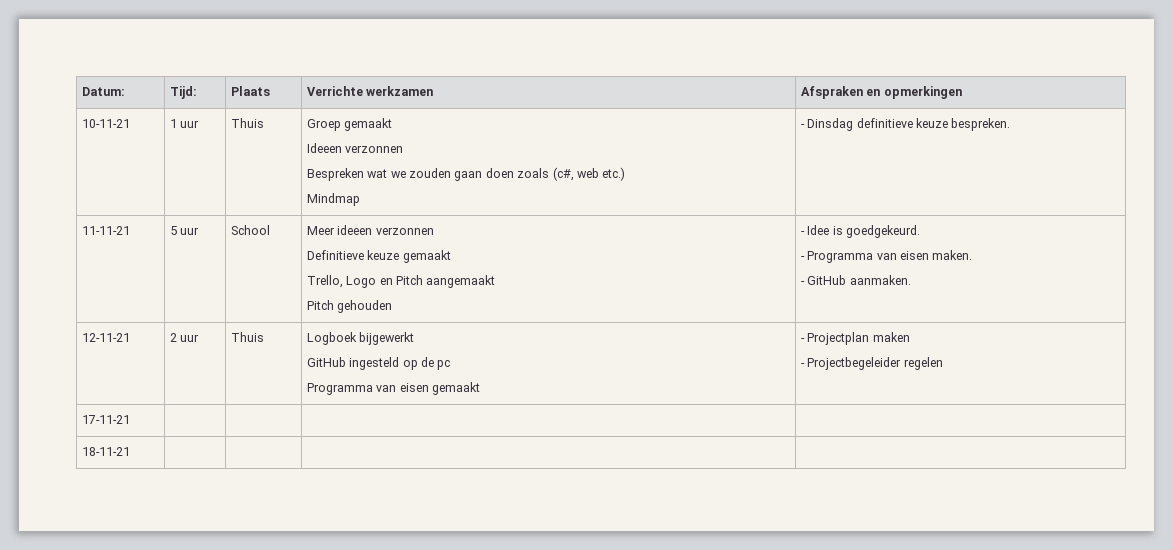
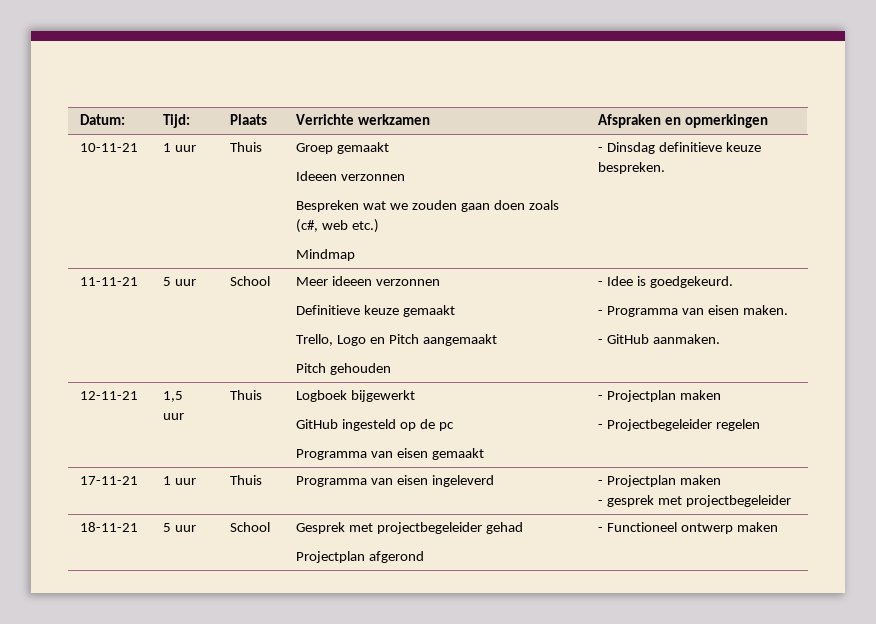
- 12-11-21 | 2 uur | Thuis | Logboek bijgewerkt
+ 12-11-21 | 1,5 uur | Thuis | Logboek bijgewerkt
- 17-11-21 | | | |
- 18-11-21 | | | |
+ 17-11-21 | 1 uur | Thuis | Programma van eisen ingeleverd | - Projectplan maken
+ - gesprek met projectbegeleider
+ 18-11-21 | 5 uur | School | Gesprek met projectbegeleider gehad
+ Projectplan afgerond | - Functioneel ontwerp maken

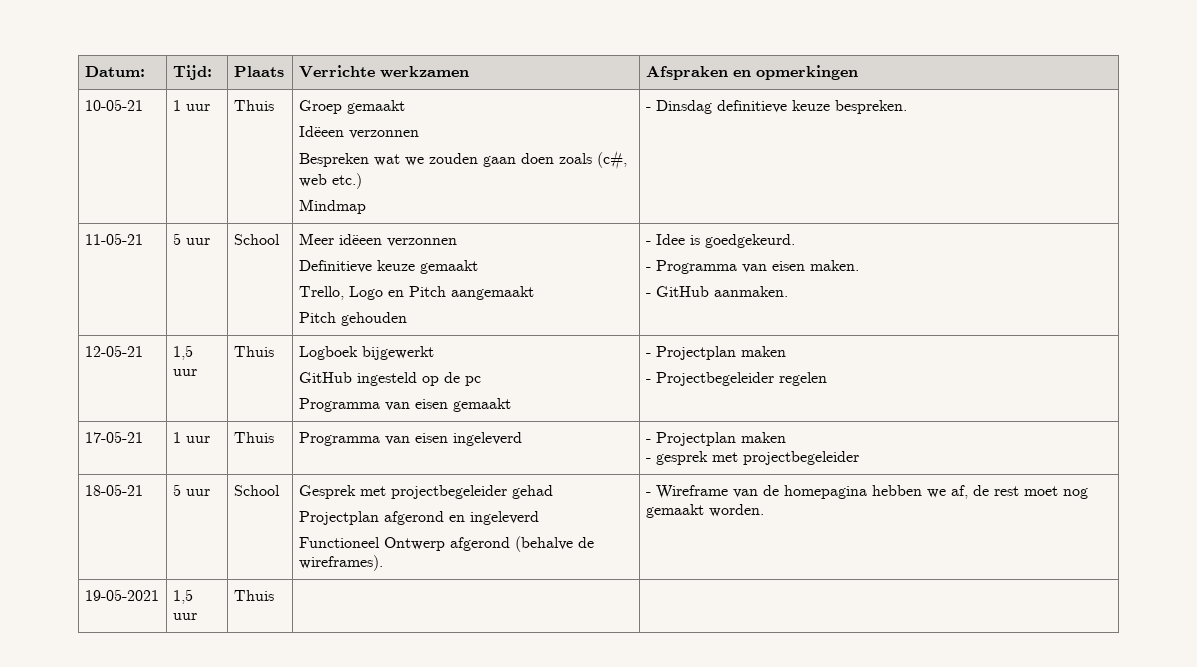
- 10-11-21 | 1 uur | Thuis | Groep gemaakt
- Ideeen verzonnen
+ 10-05-21 | 1 uur | Thuis | Groep gemaakt
+ Idëeen verzonnen
- 11-11-21 | 5 uur | School | Meer ideeen verzonnen
+ 11-05-21 | 5 uur | School | Meer idëeen verzonnen
- 12-11-21 | 1,5 uur | Thuis | Logboek bijgewerkt
+ 12-05-21 | 1,5 uur | Thuis | Logboek bijgewerkt
- 17-11-21 | 1 uur | Thuis | Programma van eisen ingeleverd | - Projectplan maken
+ 17-05-21 | 1 uur | Thuis | Programma van eisen ingeleverd | - Projectplan maken
- 18-11-21 | 5 uur | School | Gesprek met projectbegeleider gehad
- Projectplan afgerond | - Functioneel ontwerp maken
+ 18-05-21 | 5 uur | School | Gesprek met projectbegeleider gehad
+ Projectplan afgerond en ingeleverd
+ Functioneel Ontwerp afgerond (behalve de wireframes). | - Wireframe van de homepagina hebben we af, de rest moet nog gemaakt worden.
+ 19-05-2021 | 1,5 uur | Thuis | |

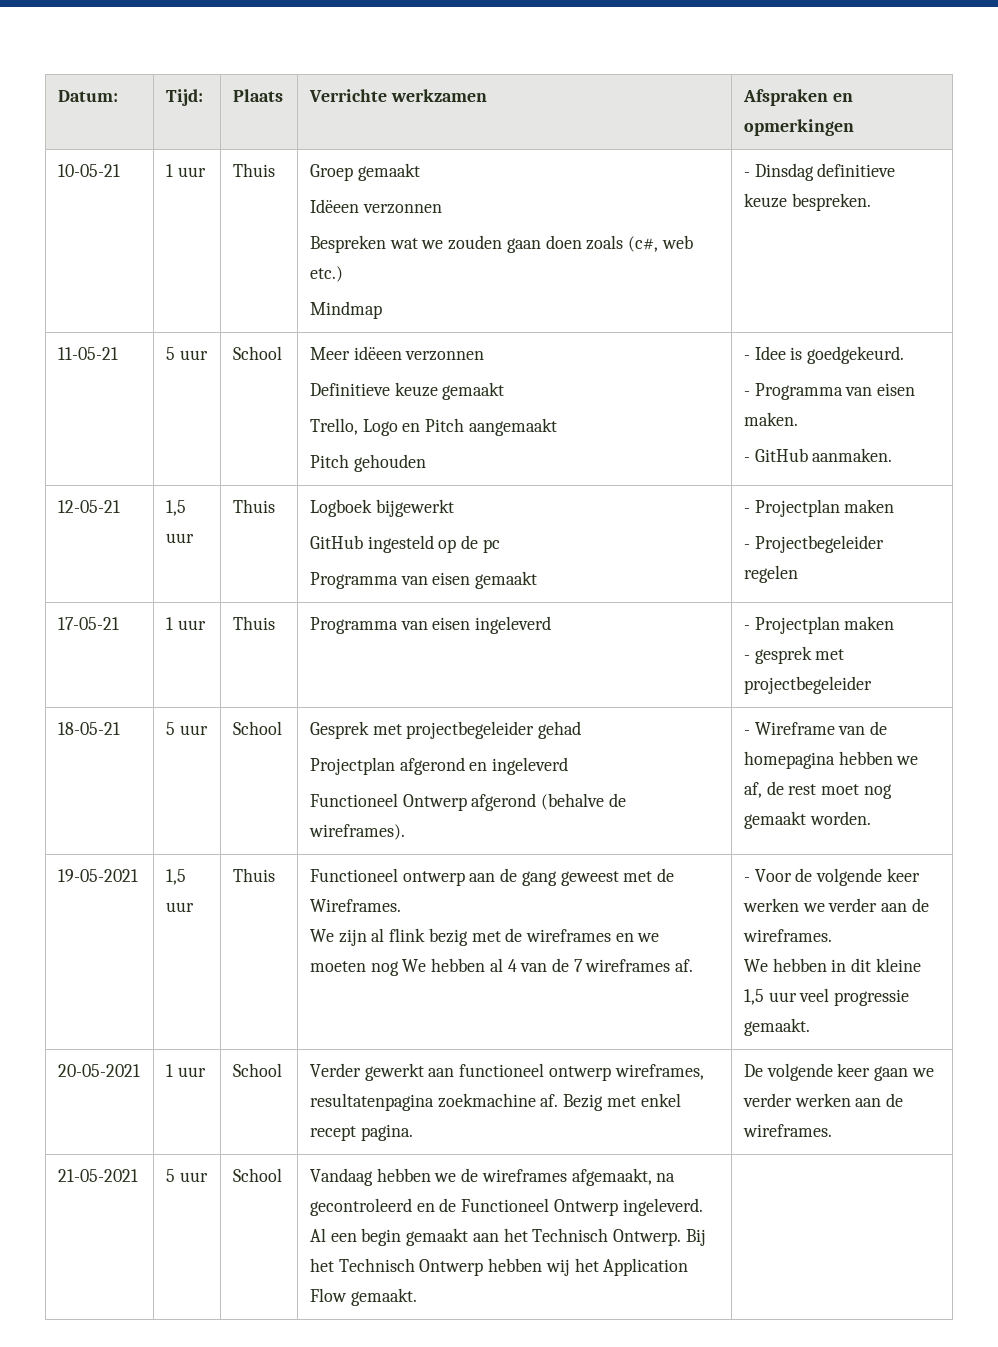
+ Functioneel ontwerp aan de gang geweest met de Wireframes.
+ We zijn al flink bezig met de wireframes en we moeten nog We hebben al 4 van de 7 wireframes af. | - Voor de volgende keer werken we verder aan de wireframes.
+ We hebben in dit kleine 1,5 uur veel progressie gemaakt.
+ 20-05-2021 | 1 uur | School | Verder gewerkt aan functioneel ontwerp wireframes, resultatenpagina zoekmachine af. Bezig met enkel recept pagina. | De volgende keer gaan we verder werken aan de wireframes.
+ 21-05-2021 | 5 uur | School | Vandaag hebben we de wireframes afgemaakt, na gecontroleerd en de Functioneel Ontwerp ingeleverd. Al een begin gemaakt aan het Technisch Ontwerp. Bij het Technisch Ontwerp hebben wij het Application Flow gemaakt. |

